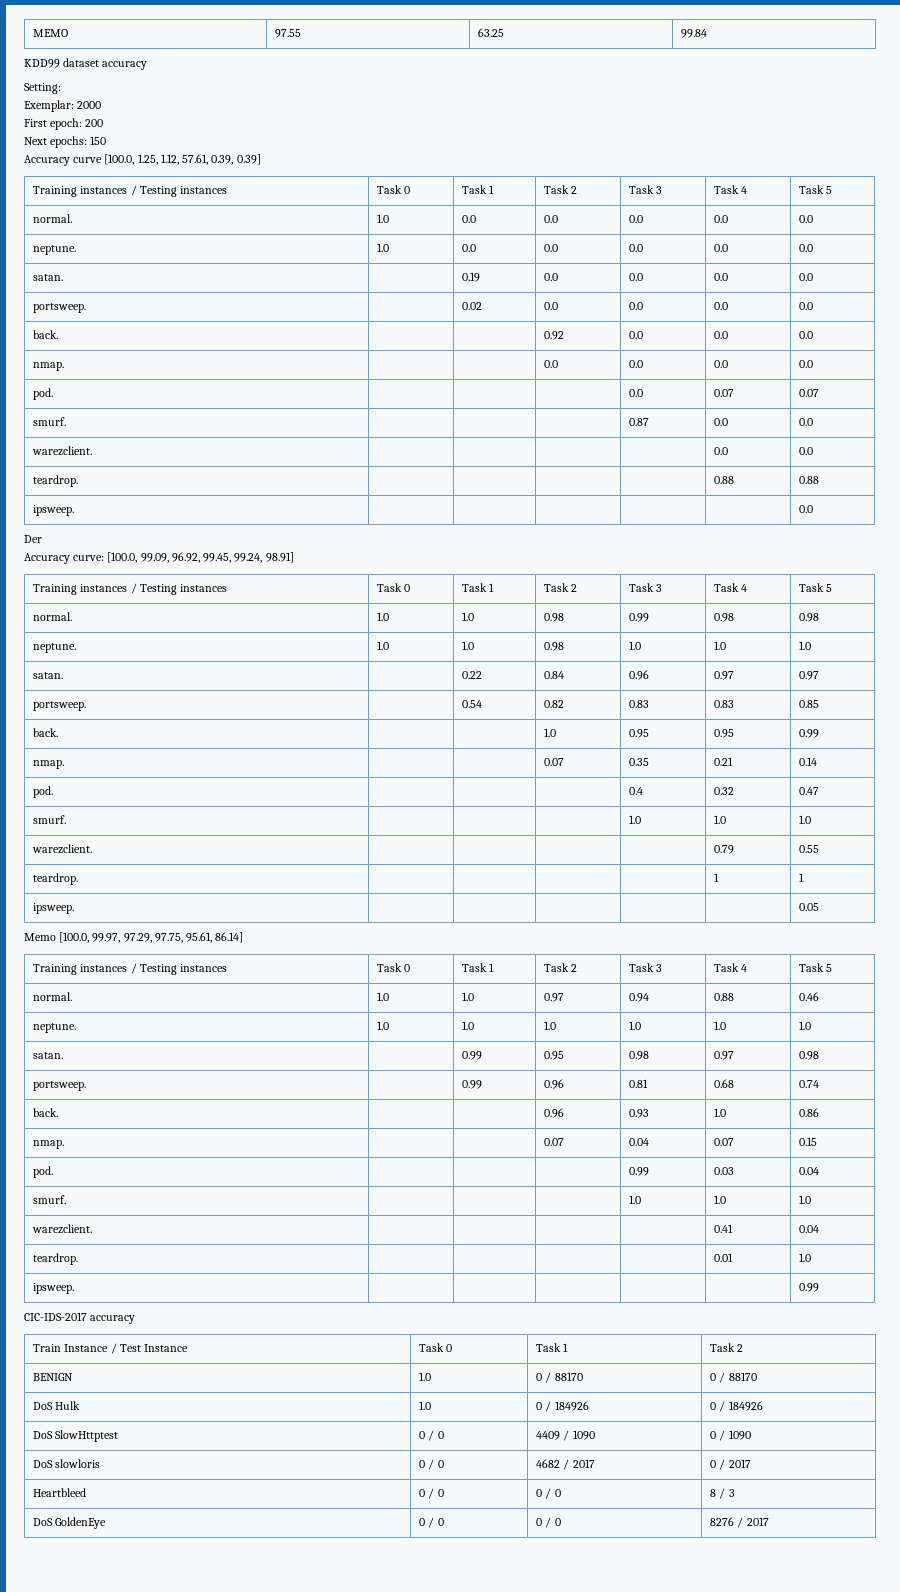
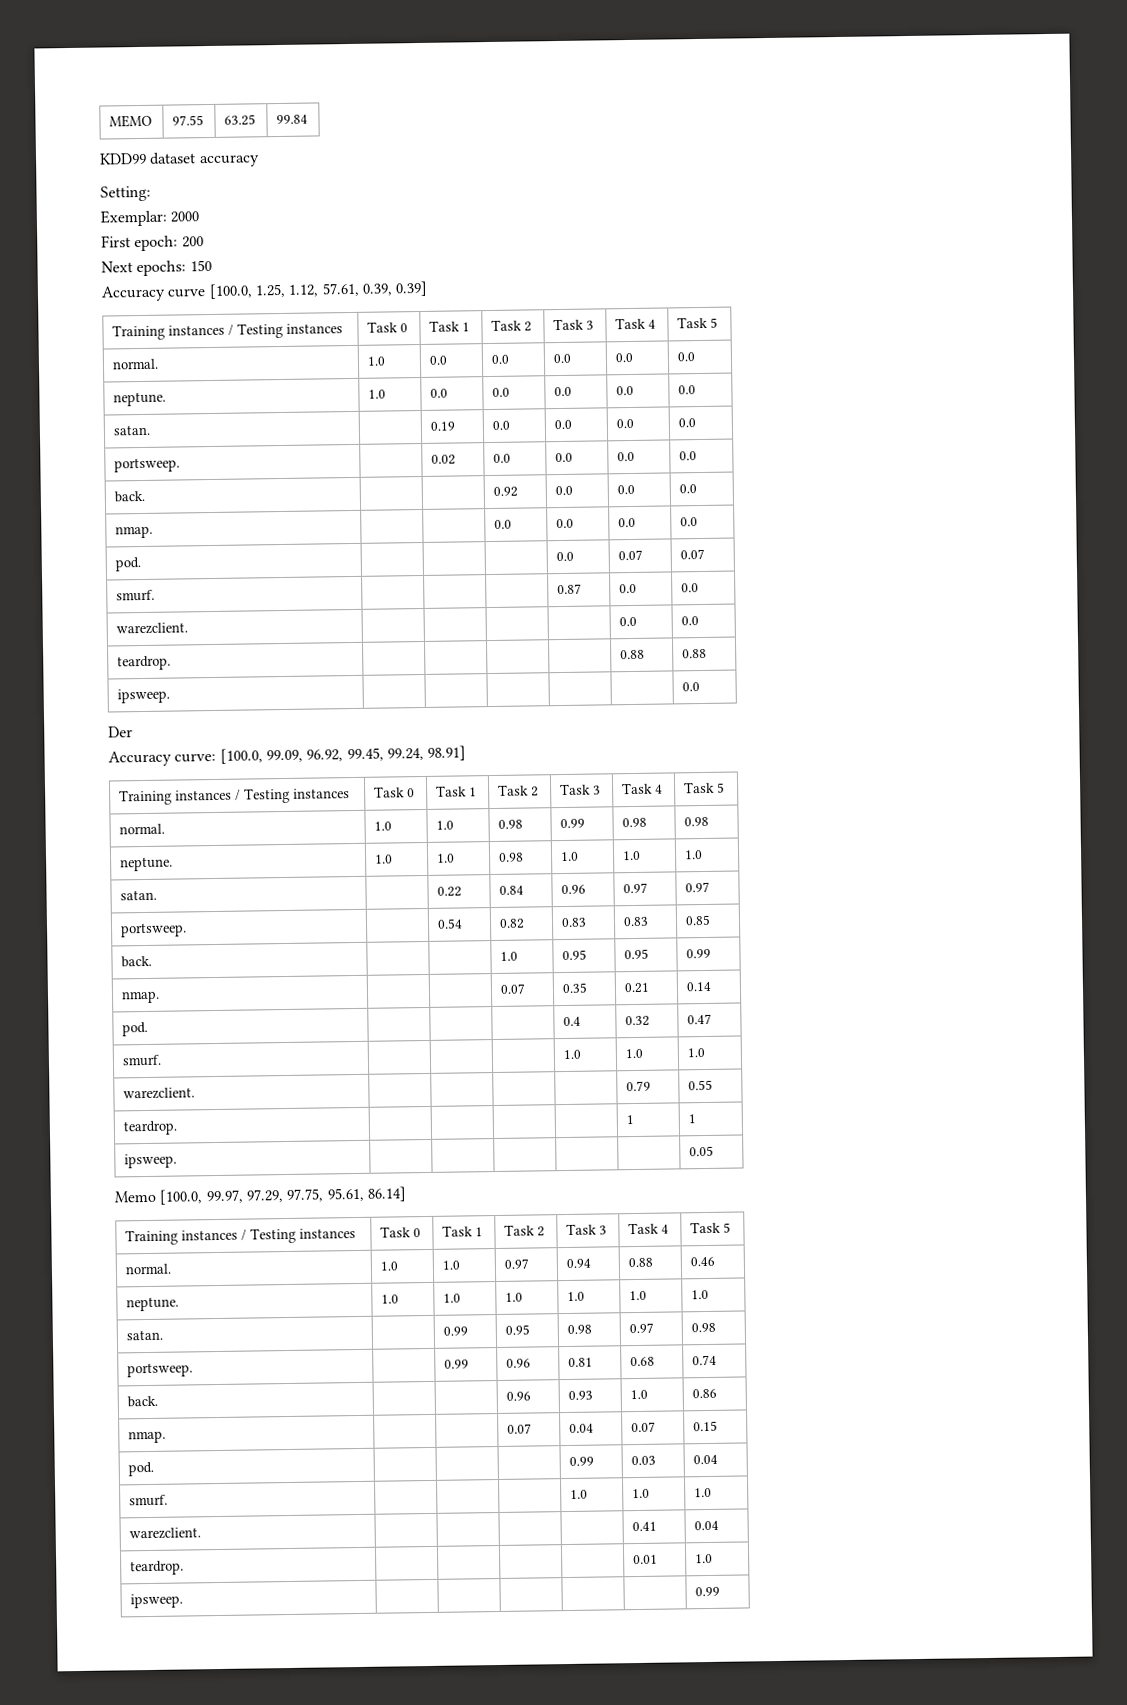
- CIC-IDS-2017 accuracy
- Train Instance / Test Instance | Task 0 | Task 1 | Task 2
- BENIGN | 1.0 | 0 / 88170 | 0 / 88170
- DoS Hulk | 1.0 | 0 / 184926 | 0 / 184926
- DoS SlowHttptest | 0 / 0 | 4409 / 1090 | 0 / 1090
- DoS slowloris | 0 / 0 | 4682 / 2017 | 0 / 2017
- Heartbleed | 0 / 0 | 0 / 0 | 8 / 3
- DoS GoldenEye | 0 / 0 | 0 / 0 | 8276 / 2017

